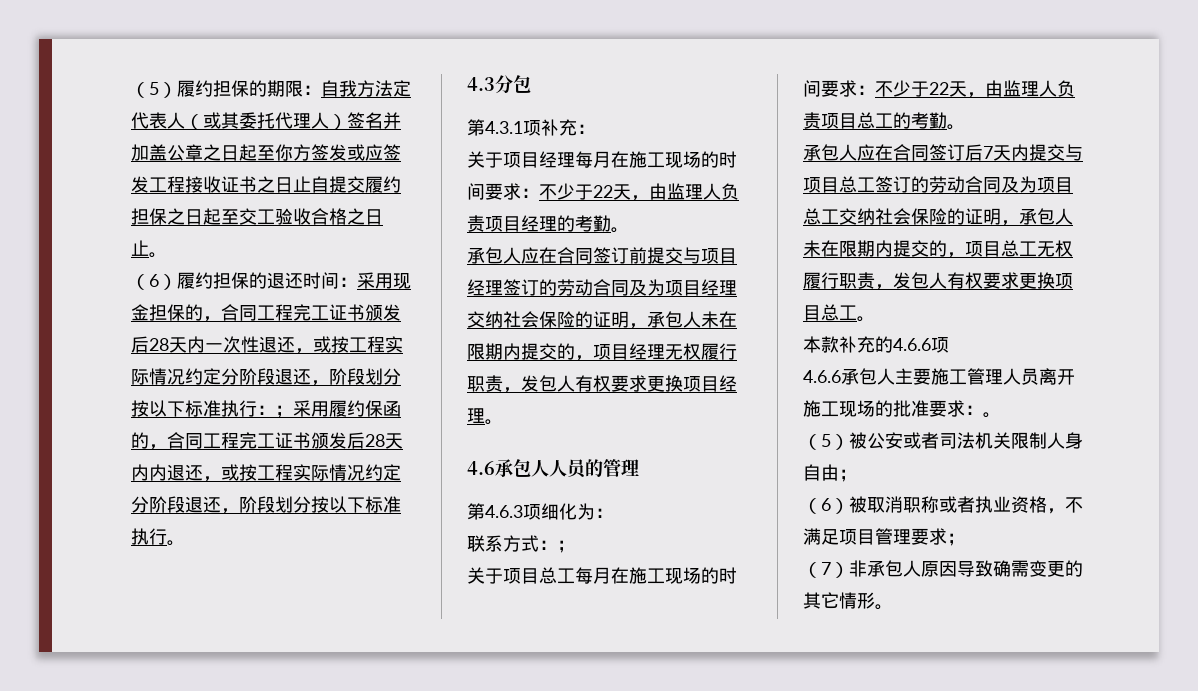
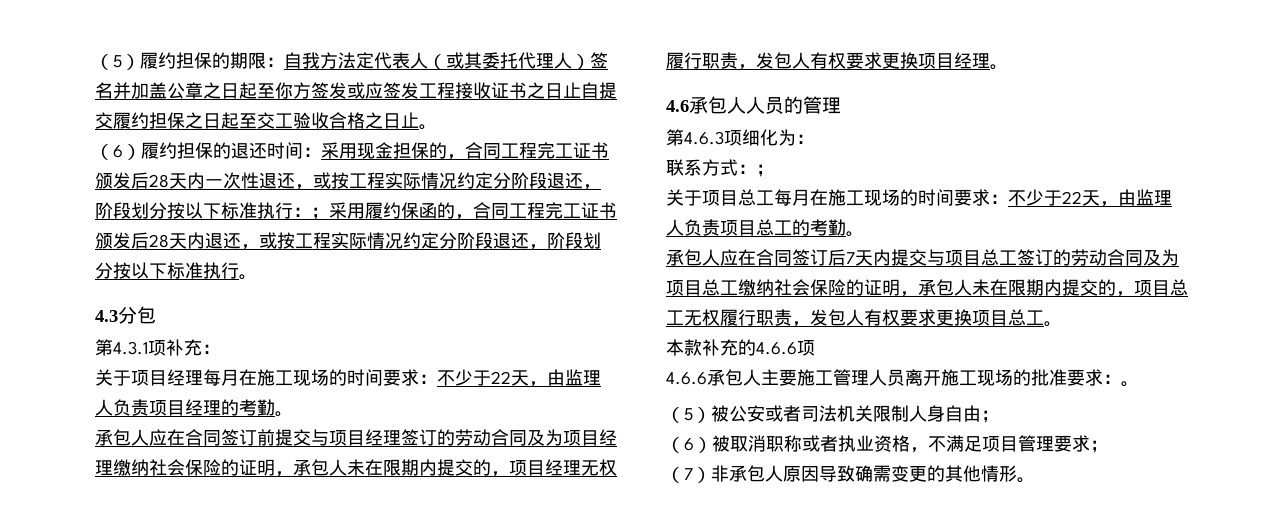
- 采用履约保函的，合同工程完工证书颁发后28天内内退还，或按工程实际情况约定分阶段退还，阶段划分按以下标准执行。
+ 采用履约保函的，合同工程完工证书颁发后28天内退还，或按工程实际情况约定分阶段退还，阶段划分按以下标准执行。
- 承包人应在合同签订前提交与项目经理签订的劳动合同及为项目经理交纳社会保险的证明，承包人未在限期内提交的，项目经理无权履行职责，发包人有权要求更换项目经理。
+ 承包人应在合同签订前提交与项目经理签订的劳动合同及为项目经理缴纳社会保险的证明，承包人未在限期内提交的，项目经理无权履行职责，发包人有权要求更换项目经理。
- 承包人应在合同签订后7天内提交与项目总工签订的劳动合同及为项目总工交纳社会保险的证明，承包人未在限期内提交的，项目总工无权履行职责，发包人有权要求更换项目总工。
+ 承包人应在合同签订后7天内提交与项目总工签订的劳动合同及为项目总工缴纳社会保险的证明，承包人未在限期内提交的，项目总工无权履行职责，发包人有权要求更换项目总工。
- （7）非承包人原因导致确需变更的其它情形。
+ （7）非承包人原因导致确需变更的其他情形。

